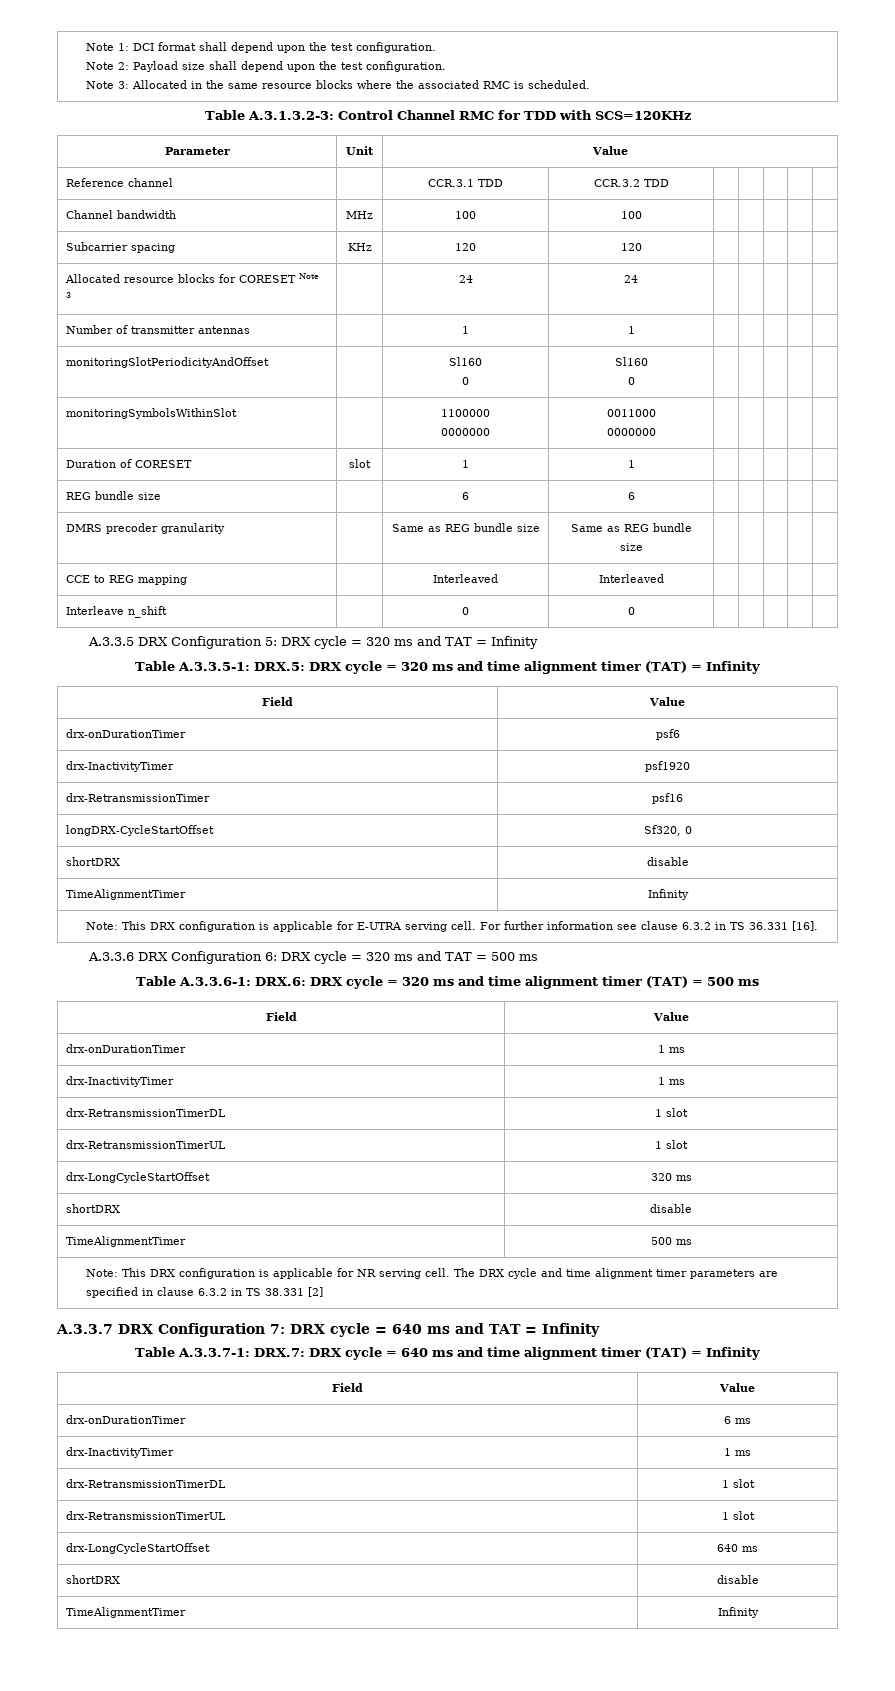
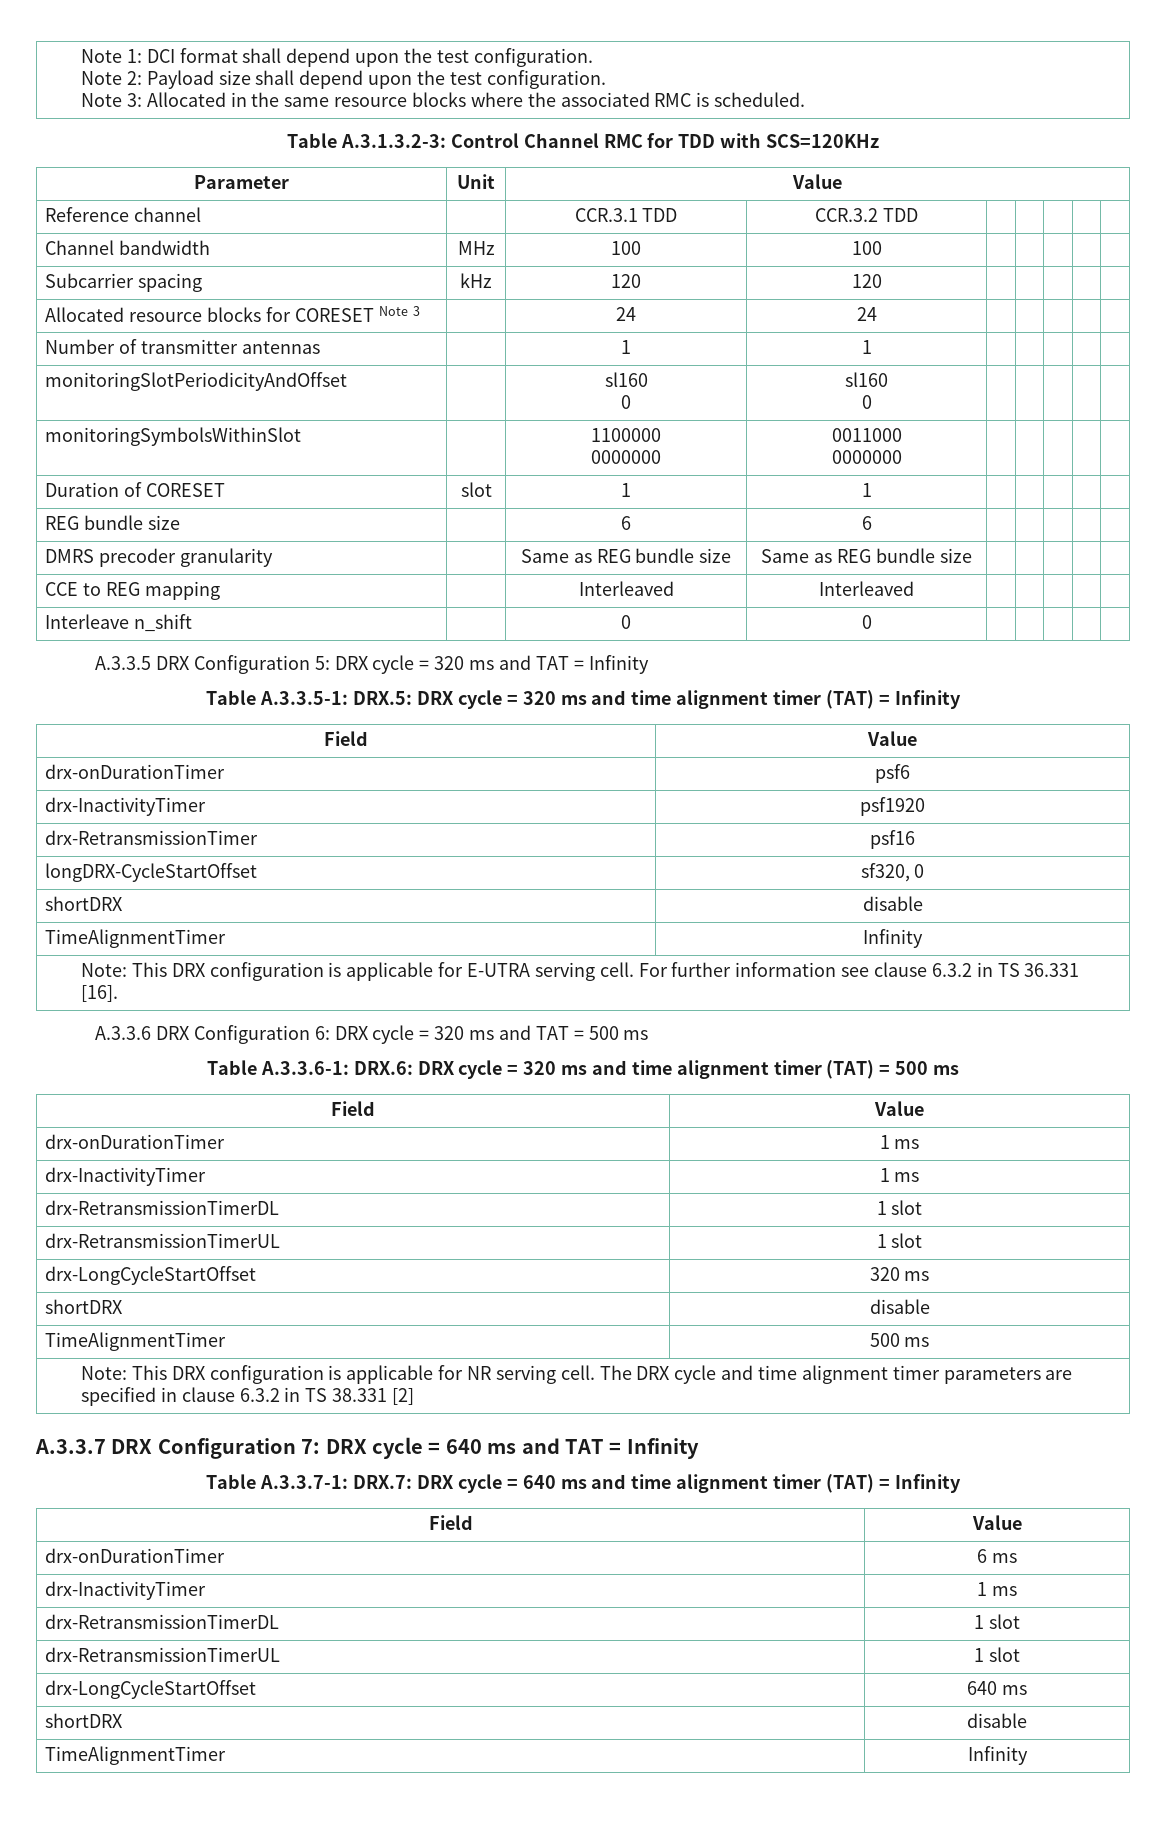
- Subcarrier spacing | KHz | 120 | 120 | | | | |
+ Subcarrier spacing | kHz | 120 | 120 | | | | |
- monitoringSlotPeriodicityAndOffset | | Sl160
- 0 | Sl160
+ monitoringSlotPeriodicityAndOffset | | sl160
+ 0 | sl160
- longDRX-CycleStartOffset | Sf320, 0
+ longDRX-CycleStartOffset | sf320, 0

